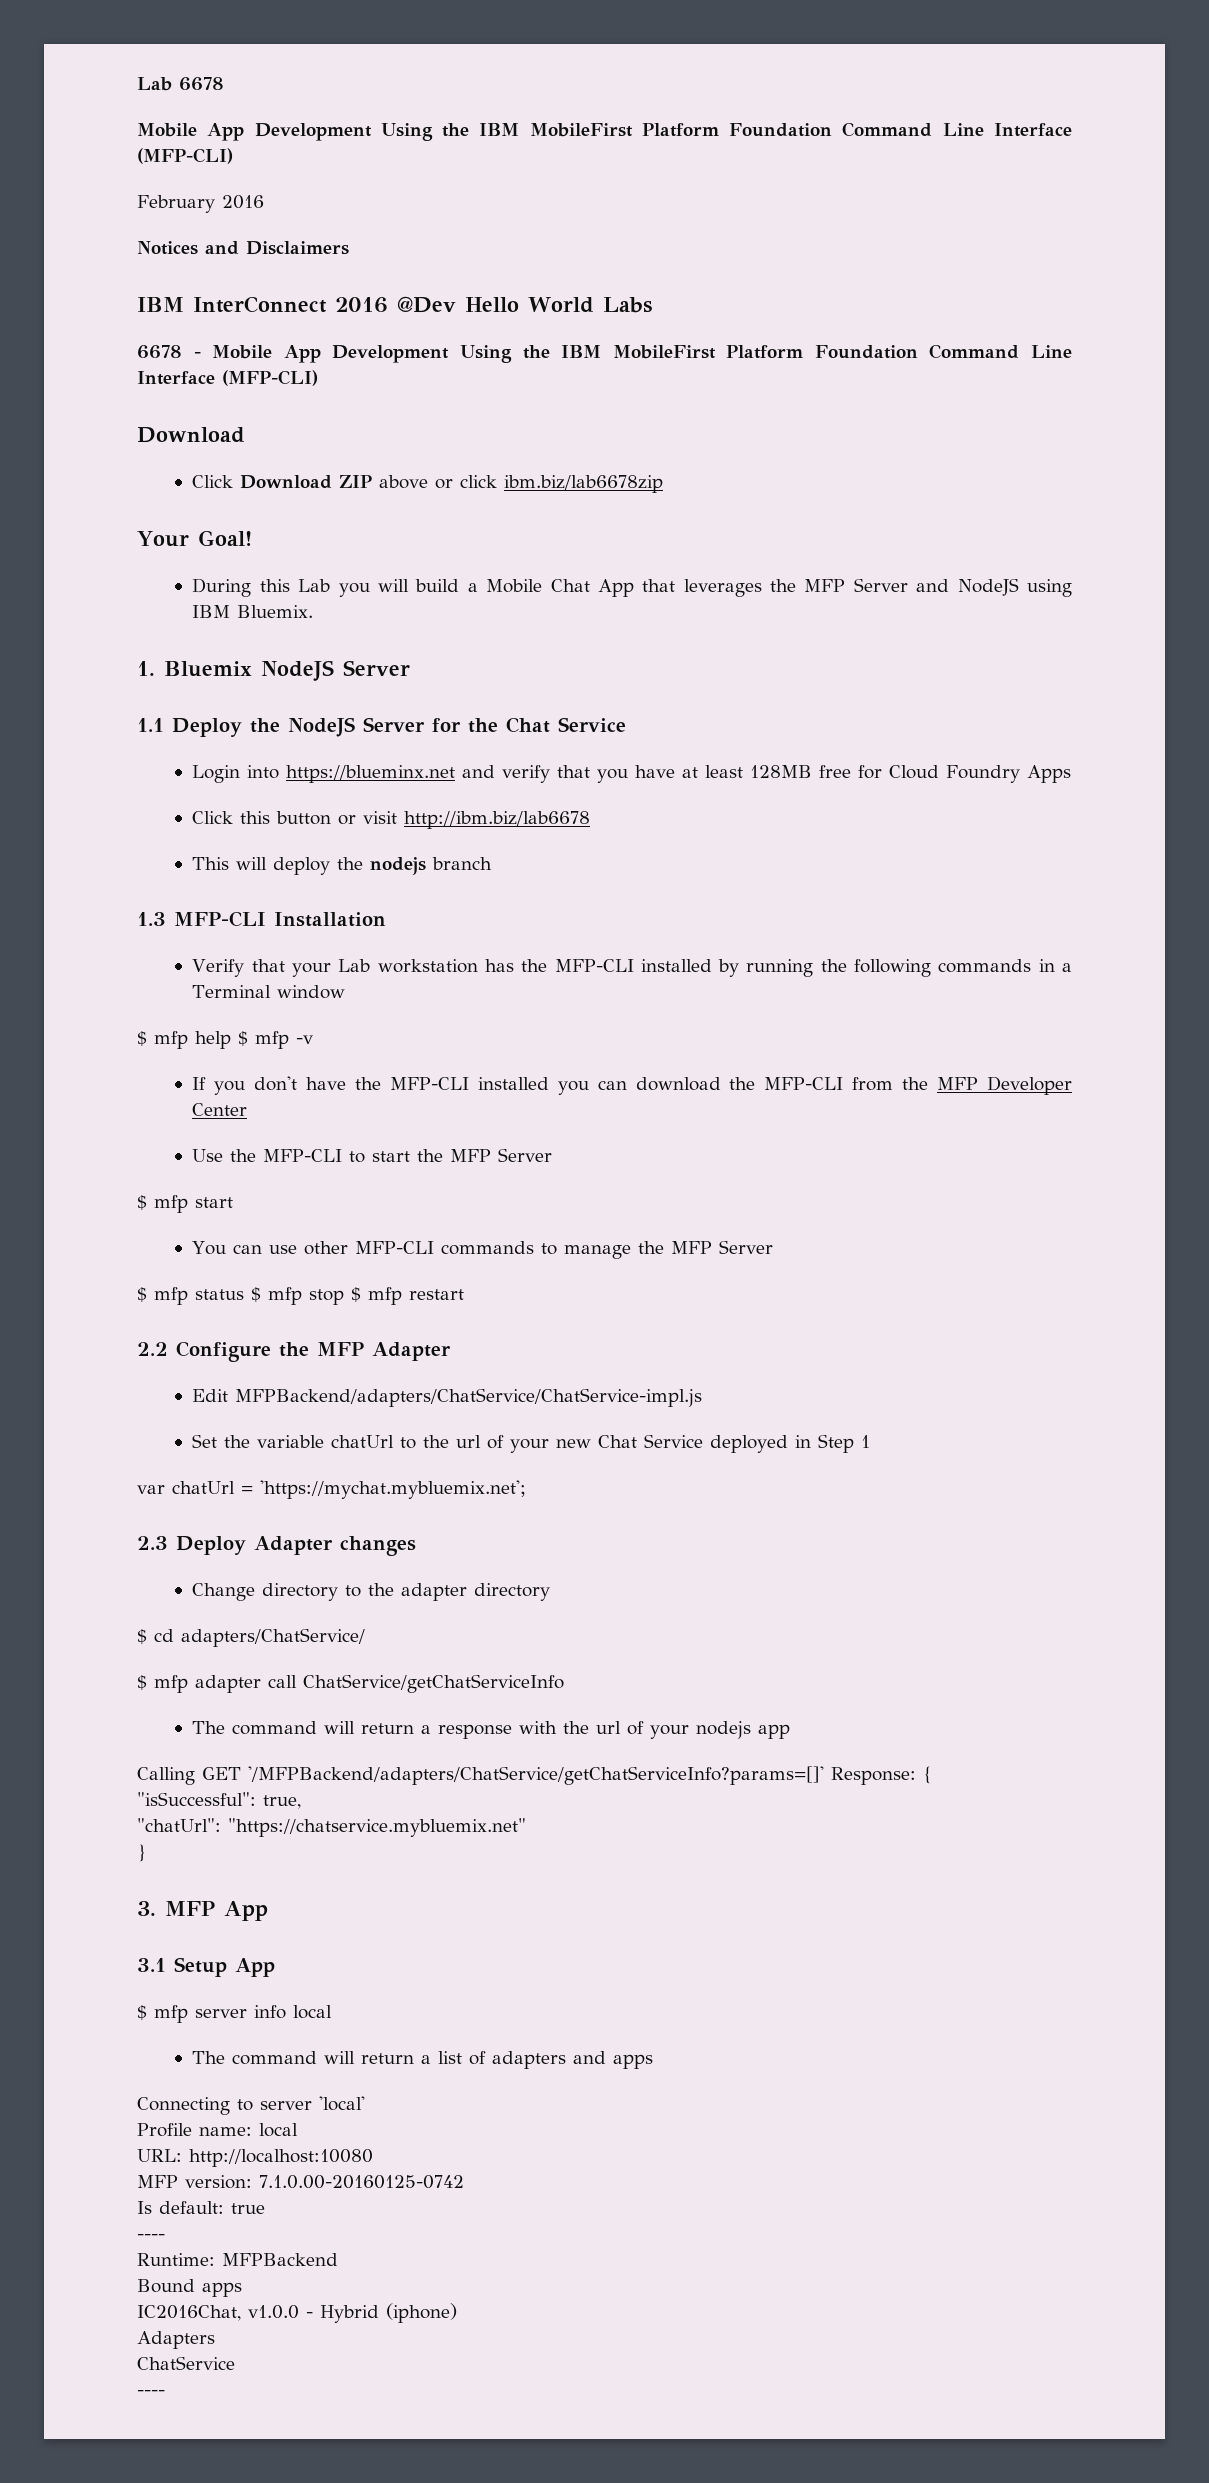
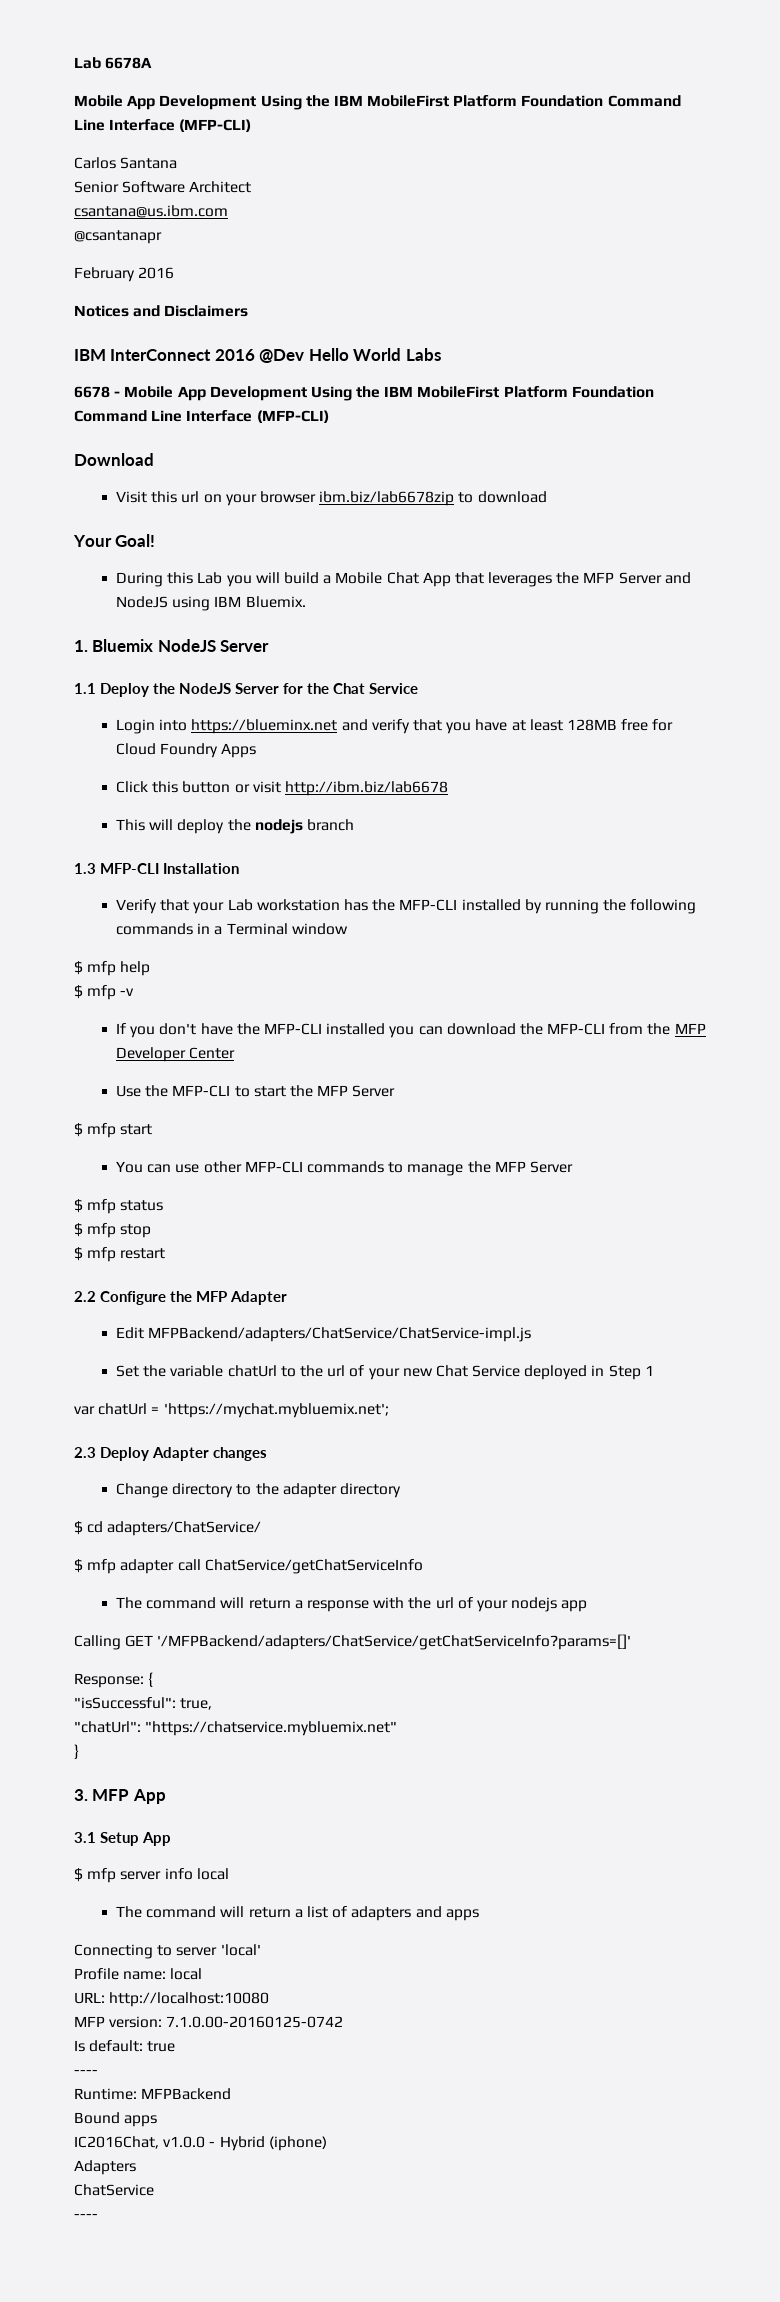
- Lab 6678
+ Lab 6678A
+ Carlos Santana
+ Senior Software Architect
+ csantana@us.ibm.com
+ @csantanapr
- Click Download ZIP above or click ibm.biz/lab6678zip
+ Visit this url on your browser ibm.biz/lab6678zip to download
- $ mfp help $ mfp -v
+ $ mfp help
+ $ mfp -v
- $ mfp status $ mfp stop $ mfp restart
+ $ mfp status
+ $ mfp stop
+ $ mfp restart
- Calling GET '/MFPBackend/adapters/ChatService/getChatServiceInfo?params=[]' Response: {
+ Calling GET '/MFPBackend/adapters/ChatService/getChatServiceInfo?params=[]'
+ Response: {

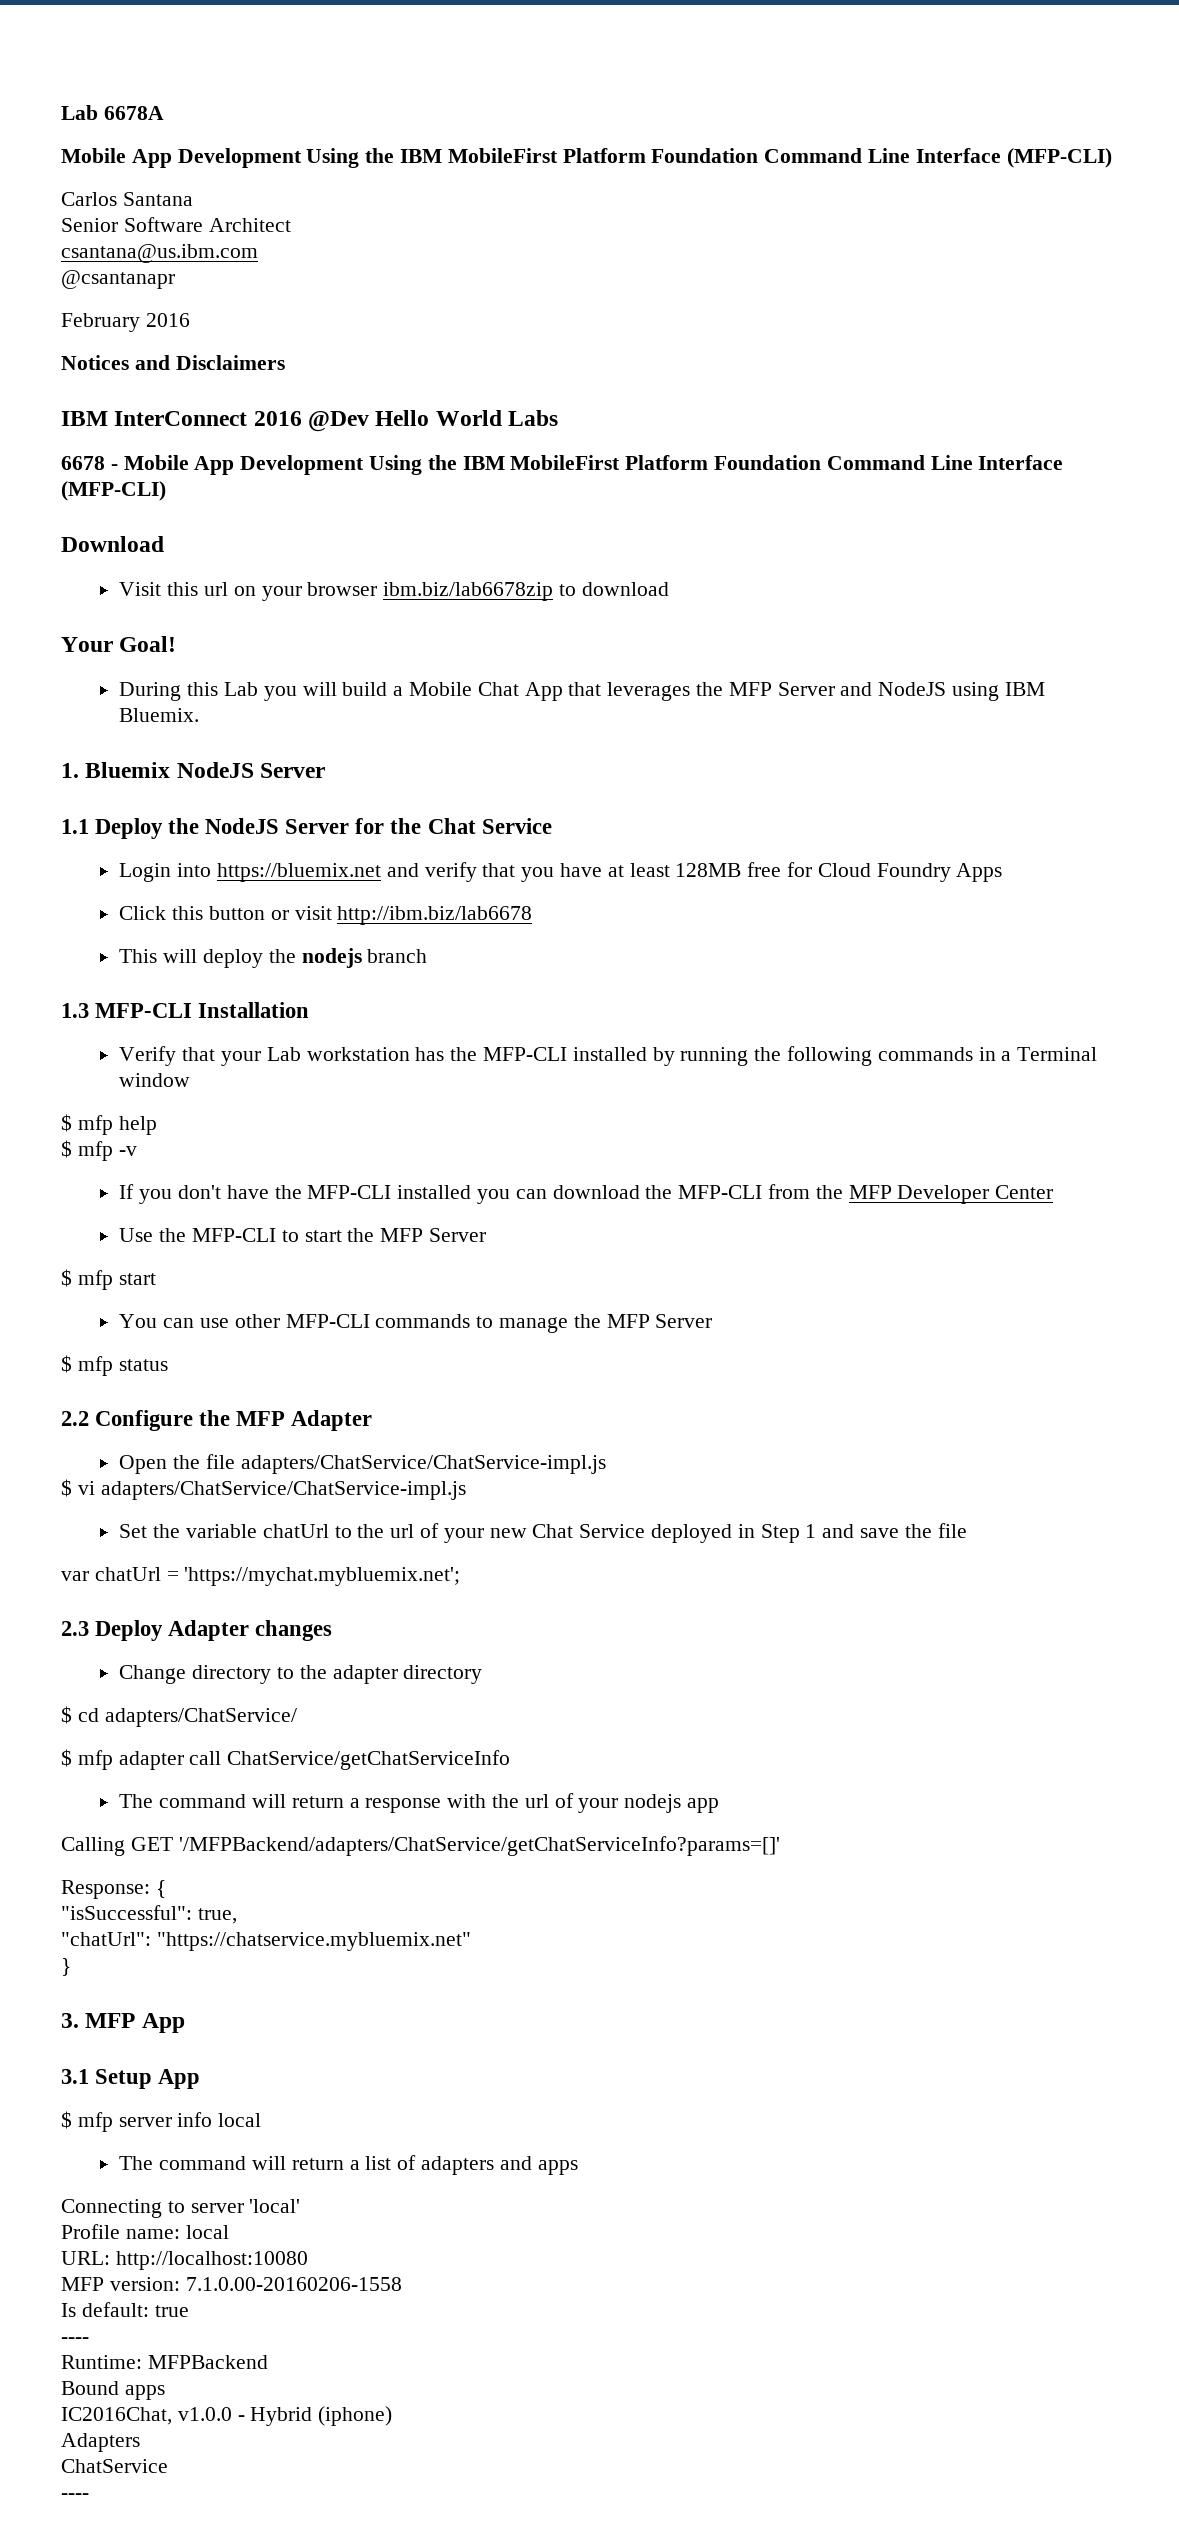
- Login into https://blueminx.net and verify that you have at least 128MB free for Cloud Foundry Apps
+ Login into https://bluemix.net and verify that you have at least 128MB free for Cloud Foundry Apps
- $ mfp stop
- $ mfp restart
- Edit MFPBackend/adapters/ChatService/ChatService-impl.js
+ Open the file adapters/ChatService/ChatService-impl.js
+ $ vi adapters/ChatService/ChatService-impl.js
- Set the variable chatUrl to the url of your new Chat Service deployed in Step 1
+ Set the variable chatUrl to the url of your new Chat Service deployed in Step 1 and save the file
- MFP version: 7.1.0.00-20160125-0742
+ MFP version: 7.1.0.00-20160206-1558

